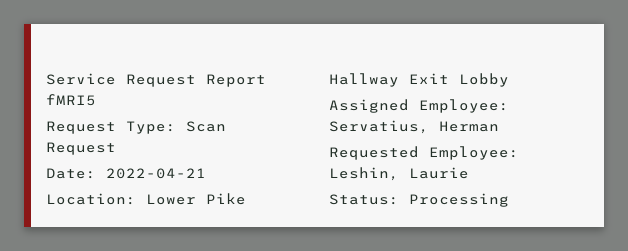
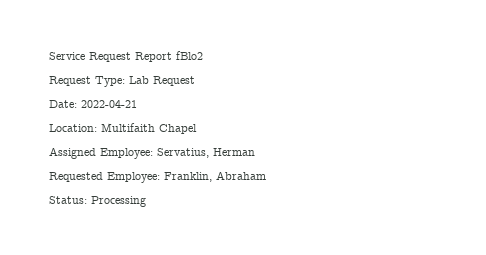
- Service Request Report fMRI5
+ Service Request Report fBlo2
- Request Type: Scan Request
+ Request Type: Lab Request
- Location: Lower Pike Hallway Exit Lobby
+ Location: Multifaith Chapel
- Requested Employee: Leshin, Laurie
+ Requested Employee: Franklin, Abraham

